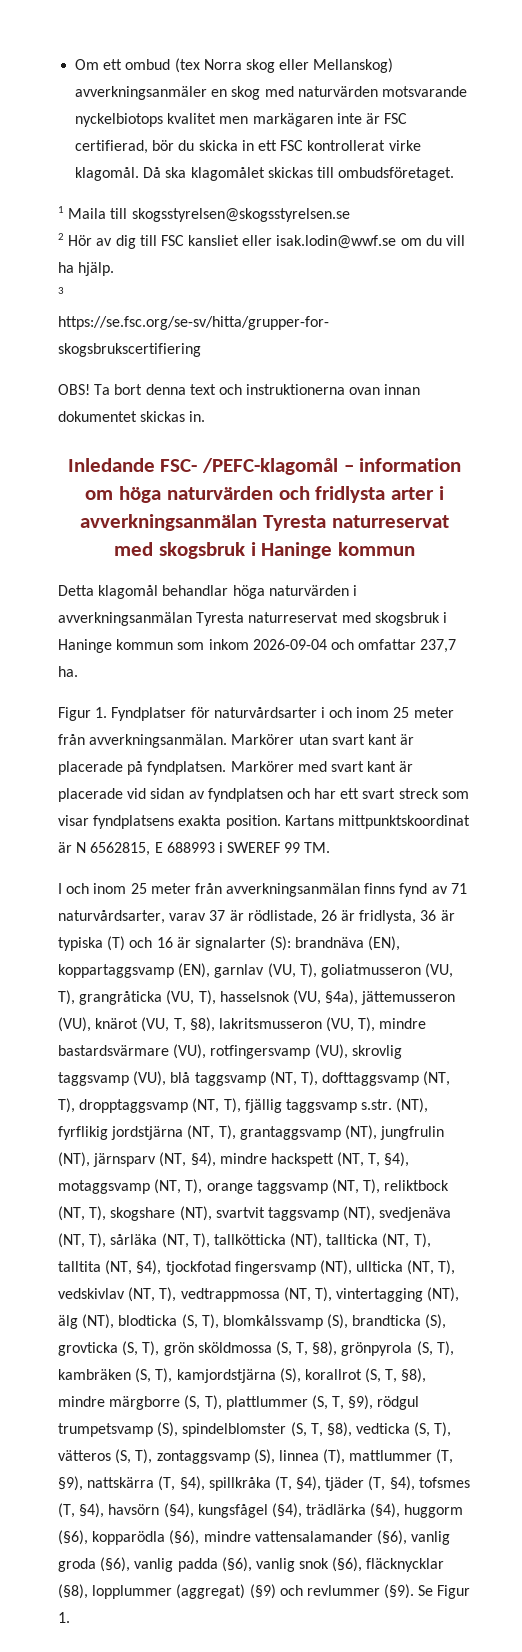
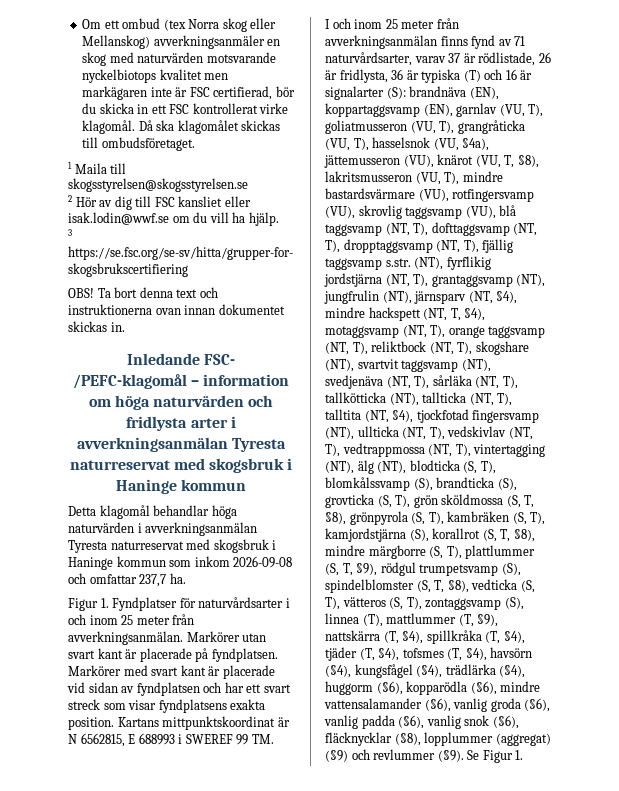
- Detta klagomål behandlar höga naturvärden i avverkningsanmälan Tyresta naturreservat med skogsbruk i Haninge kommun som inkom 2026-09-04 och omfattar 237,7 ha.
+ Detta klagomål behandlar höga naturvärden i avverkningsanmälan Tyresta naturreservat med skogsbruk i Haninge kommun som inkom 2026-09-08 och omfattar 237,7 ha.

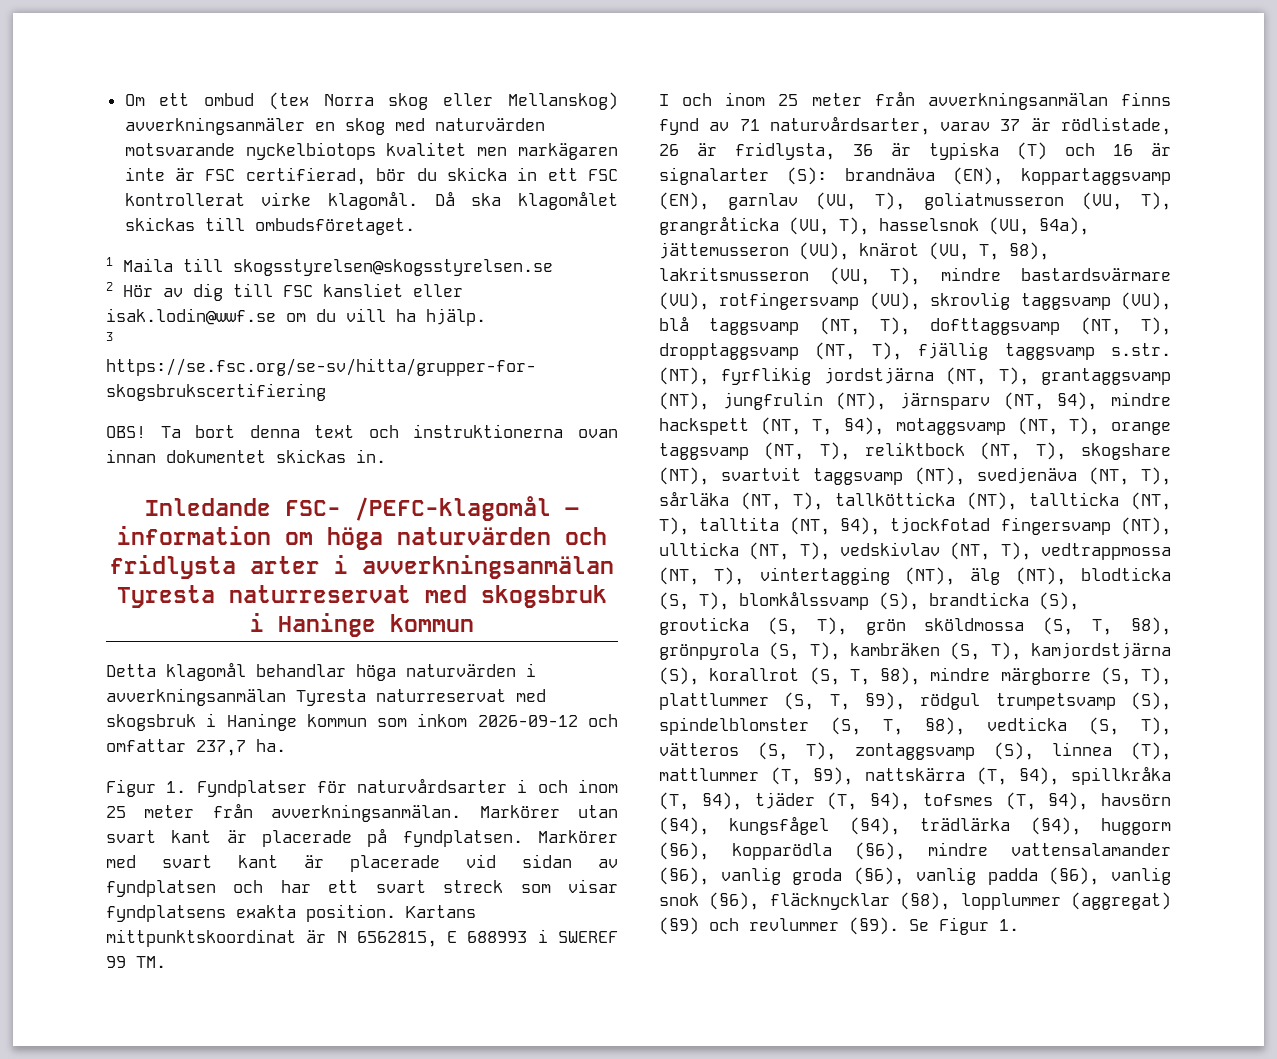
- Detta klagomål behandlar höga naturvärden i avverkningsanmälan Tyresta naturreservat med skogsbruk i Haninge kommun som inkom 2026-09-08 och omfattar 237,7 ha.
+ Detta klagomål behandlar höga naturvärden i avverkningsanmälan Tyresta naturreservat med skogsbruk i Haninge kommun som inkom 2026-09-12 och omfattar 237,7 ha.

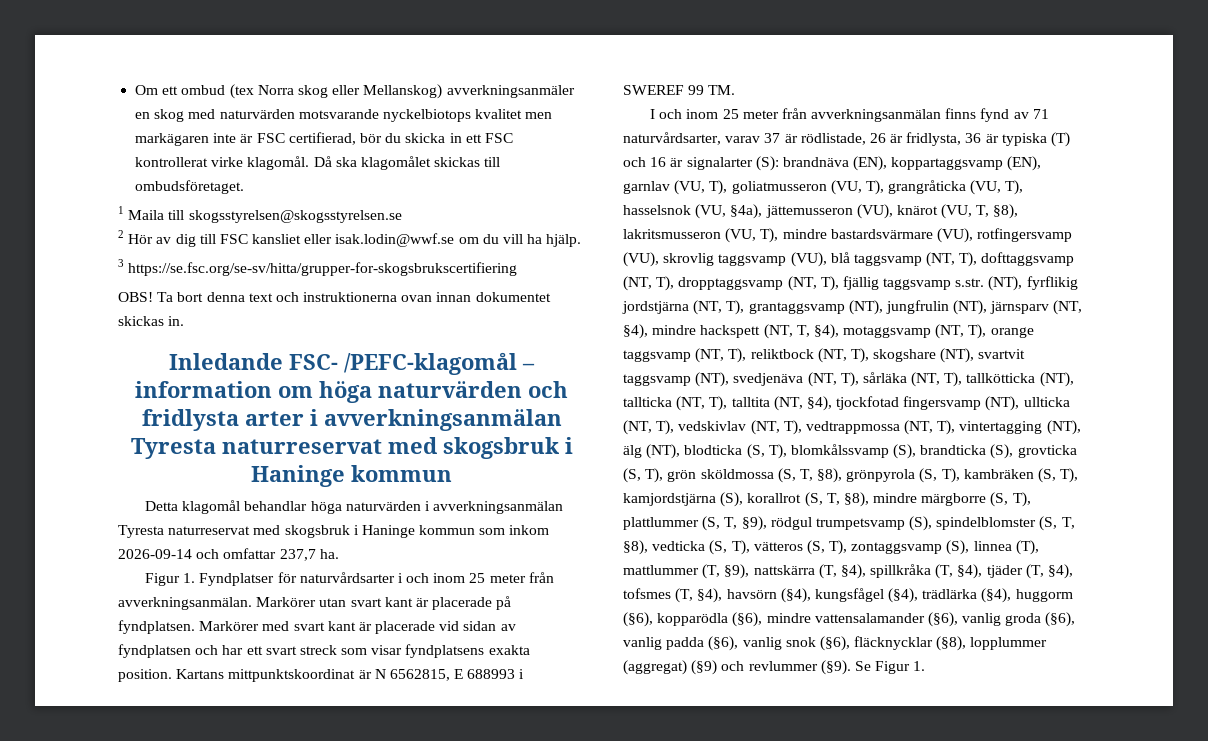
- Detta klagomål behandlar höga naturvärden i avverkningsanmälan Tyresta naturreservat med skogsbruk i Haninge kommun som inkom 2026-09-12 och omfattar 237,7 ha.
+ Detta klagomål behandlar höga naturvärden i avverkningsanmälan Tyresta naturreservat med skogsbruk i Haninge kommun som inkom 2026-09-14 och omfattar 237,7 ha.

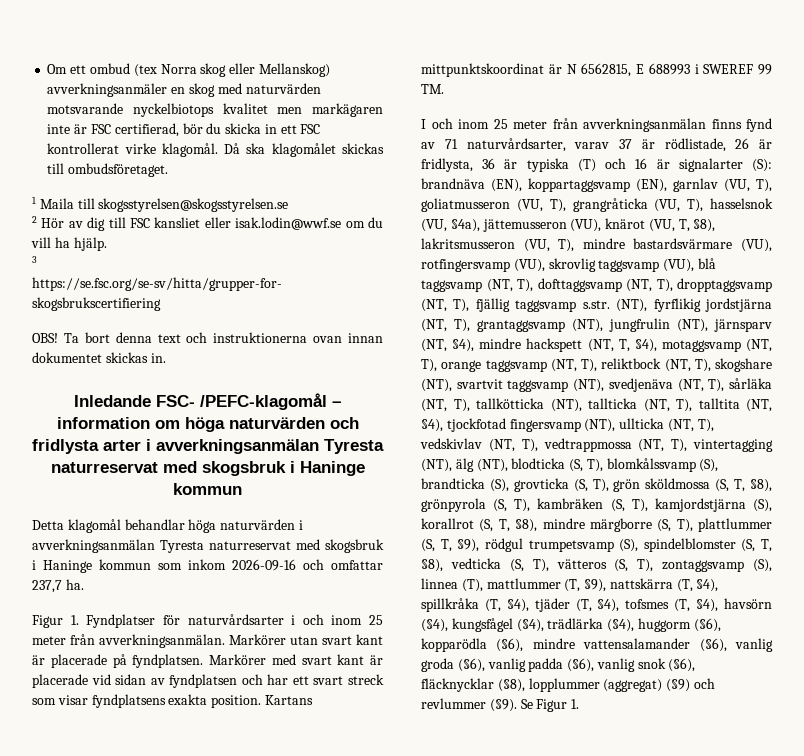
- Detta klagomål behandlar höga naturvärden i avverkningsanmälan Tyresta naturreservat med skogsbruk i Haninge kommun som inkom 2026-09-14 och omfattar 237,7 ha.
+ Detta klagomål behandlar höga naturvärden i avverkningsanmälan Tyresta naturreservat med skogsbruk i Haninge kommun som inkom 2026-09-16 och omfattar 237,7 ha.

